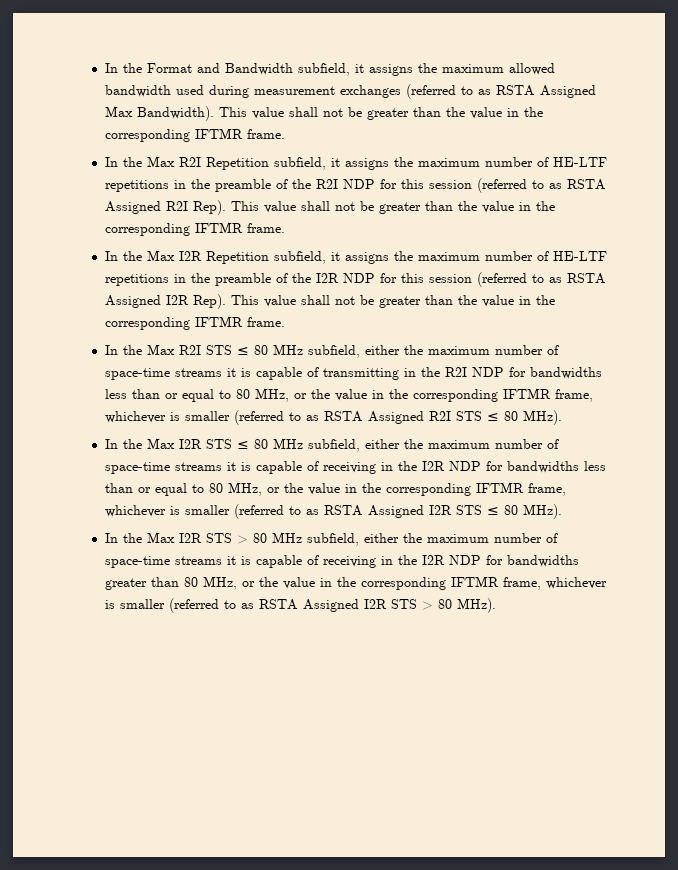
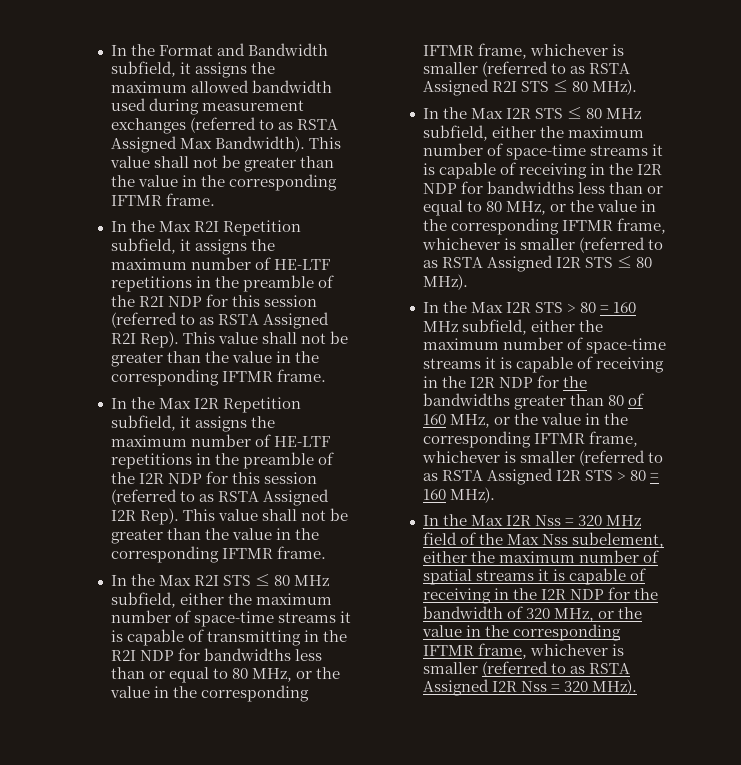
- In the Max I2R STS > 80 MHz subfield, either the maximum number of space-time streams it is capable of receiving in the I2R NDP for bandwidths greater than 80 MHz, or the value in the corresponding IFTMR frame, whichever is smaller (referred to as RSTA Assigned I2R STS > 80 MHz).
+ In the Max I2R STS > 80 = 160 MHz subfield, either the maximum number of space-time streams it is capable of receiving in the I2R NDP for the bandwidths greater than 80 of 160 MHz, or the value in the corresponding IFTMR frame, whichever is smaller (referred to as RSTA Assigned I2R STS > 80 = 160 MHz).
+ In the Max I2R Nss = 320 MHz field of the Max Nss subelement, either the maximum number of spatial streams it is capable of receiving in the I2R NDP for the bandwidth of 320 MHz, or the value in the corresponding IFTMR frame, whichever is smaller (referred to as RSTA Assigned I2R Nss = 320 MHz).

